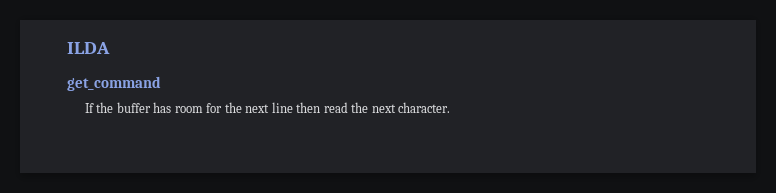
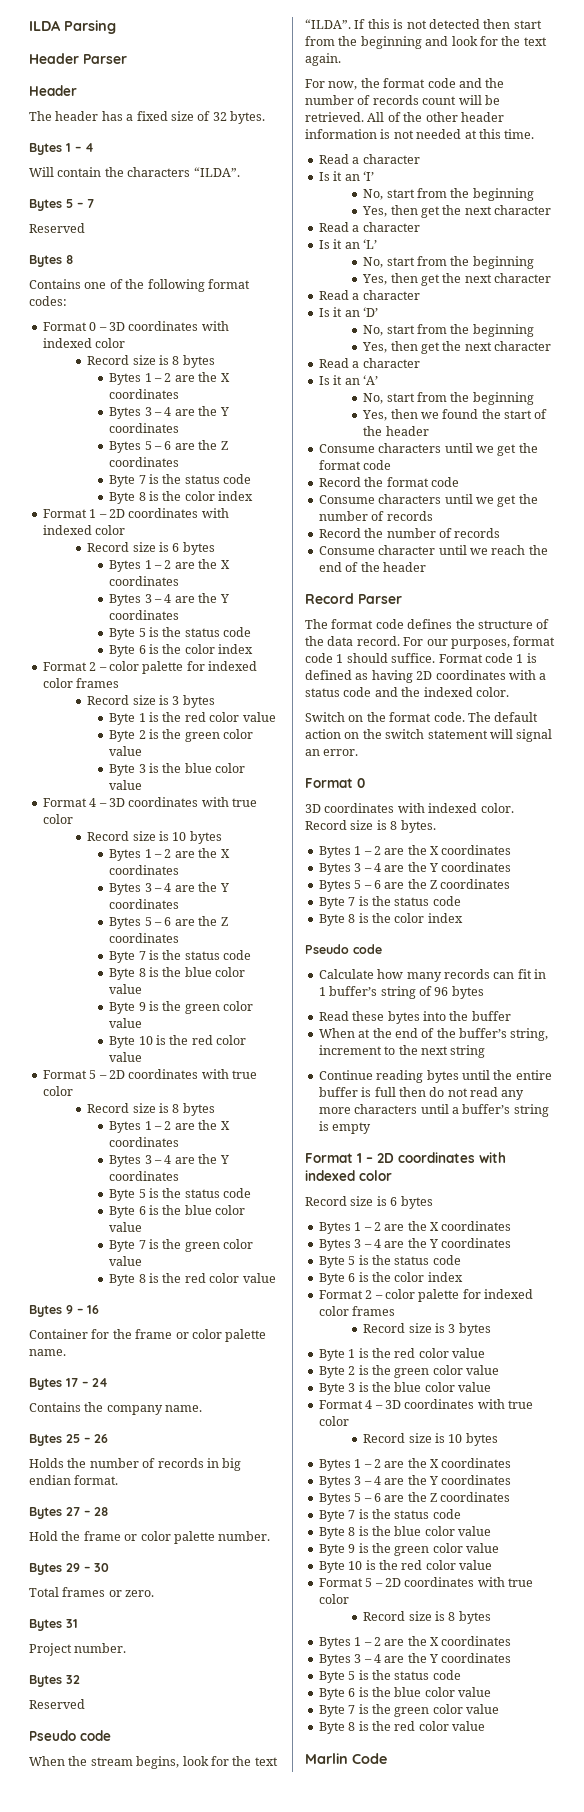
- ILDA
- get_command
- If the buffer has room for the next line then read the next character.
+ ILDA Parsing
+ Header Parser
+ Header
+ The header has a fixed size of 32 bytes.
+ Bytes 1 – 4
+ Will contain the characters “ILDA”.
+ Bytes 5 – 7
+ Reserved
+ Bytes 8
+ Contains one of the following format codes:
+ Format 0 – 3D coordinates with indexed color
+ Record size is 8 bytes
+ Bytes 1 – 2 are the X coordinates
+ Bytes 3 – 4 are the Y coordinates
+ Bytes 5 – 6 are the Z coordinates
+ Byte 7 is the status code
+ Byte 8 is the color index
+ Format 1 – 2D coordinates with indexed color
+ Record size is 6 bytes
+ Bytes 1 – 2 are the X coordinates
+ Bytes 3 – 4 are the Y coordinates
+ Byte 5 is the status code
+ Byte 6 is the color index
+ Format 2 – color palette for indexed color frames
+ Record size is 3 bytes
+ Byte 1 is the red color value
+ Byte 2 is the green color value
+ Byte 3 is the blue color value
+ Format 4 – 3D coordinates with true color
+ Record size is 10 bytes
+ Bytes 1 – 2 are the X coordinates
+ Bytes 3 – 4 are the Y coordinates
+ Bytes 5 – 6 are the Z coordinates
+ Byte 7 is the status code
+ Byte 8 is the blue color value
+ Byte 9 is the green color value
+ Byte 10 is the red color value
+ Format 5 – 2D coordinates with true color
+ Record size is 8 bytes
+ Bytes 1 – 2 are the X coordinates
+ Bytes 3 – 4 are the Y coordinates
+ Byte 5 is the status code
+ Byte 6 is the blue color value
+ Byte 7 is the green color value
+ Byte 8 is the red color value
+ Bytes 9 – 16
+ Container for the frame or color palette name.
+ Bytes 17 – 24
+ Contains the company name.
+ Bytes 25 – 26
+ Holds the number of records in big endian format.
+ Bytes 27 – 28
+ Hold the frame or color palette number.
+ Bytes 29 – 30
+ Total frames or zero.
+ Bytes 31
+ Project number.
+ Bytes 32
+ Reserved
+ Pseudo code
+ When the stream begins, look for the text “ILDA”. If this is not detected then start from the beginning and look for the text again.
+ For now, the format code and the number of records count will be retrieved. All of the other header information is not needed at this time.
+ Read a character
+ Is it an ‘I’
+ No, start from the beginning
+ Yes, then get the next character
+ Read a character
+ Is it an ‘L’
+ No, start from the beginning
+ Yes, then get the next character
+ Read a character
+ Is it an ‘D’
+ No, start from the beginning
+ Yes, then get the next character
+ Read a character
+ Is it an ‘A’
+ No, start from the beginning
+ Yes, then we found the start of the header
+ Consume characters until we get the format code
+ Record the format code
+ Consume characters until we get the number of records
+ Record the number of records
+ Consume character until we reach the end of the header
+ Record Parser
+ The format code defines the structure of the data record. For our purposes, format code 1 should suffice. Format code 1 is defined as having 2D coordinates with a status code and the indexed color.
+ Switch on the format code. The default action on the switch statement will signal an error.
+ Format 0
+ 3D coordinates with indexed color. Record size is 8 bytes.
+ Bytes 1 – 2 are the X coordinates
+ Bytes 3 – 4 are the Y coordinates
+ Bytes 5 – 6 are the Z coordinates
+ Byte 7 is the status code
+ Byte 8 is the color index
+ Pseudo code
+ Calculate how many records can fit in 1 buffer’s string of 96 bytes
+ Read these bytes into the buffer
+ When at the end of the buffer’s string, increment to the next string
+ Continue reading bytes until the entire buffer is full then do not read any more characters until a buffer’s string is empty
+ Format 1 – 2D coordinates with indexed color
+ Record size is 6 bytes
+ Bytes 1 – 2 are the X coordinates
+ Bytes 3 – 4 are the Y coordinates
+ Byte 5 is the status code
+ Byte 6 is the color index
+ Format 2 – color palette for indexed color frames
+ Record size is 3 bytes
+ Byte 1 is the red color value
+ Byte 2 is the green color value
+ Byte 3 is the blue color value
+ Format 4 – 3D coordinates with true color
+ Record size is 10 bytes
+ Bytes 1 – 2 are the X coordinates
+ Bytes 3 – 4 are the Y coordinates
+ Bytes 5 – 6 are the Z coordinates
+ Byte 7 is the status code
+ Byte 8 is the blue color value
+ Byte 9 is the green color value
+ Byte 10 is the red color value
+ Format 5 – 2D coordinates with true color
+ Record size is 8 bytes
+ Bytes 1 – 2 are the X coordinates
+ Bytes 3 – 4 are the Y coordinates
+ Byte 5 is the status code
+ Byte 6 is the blue color value
+ Byte 7 is the green color value
+ Byte 8 is the red color value
+ Marlin Code

